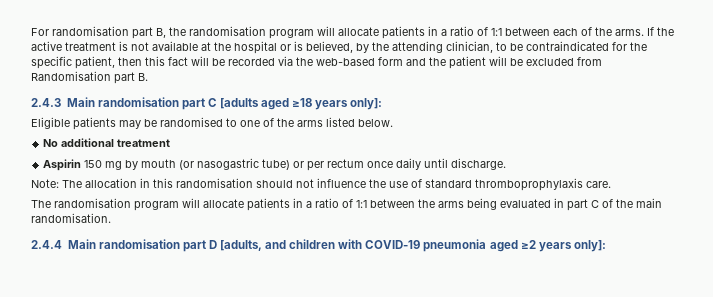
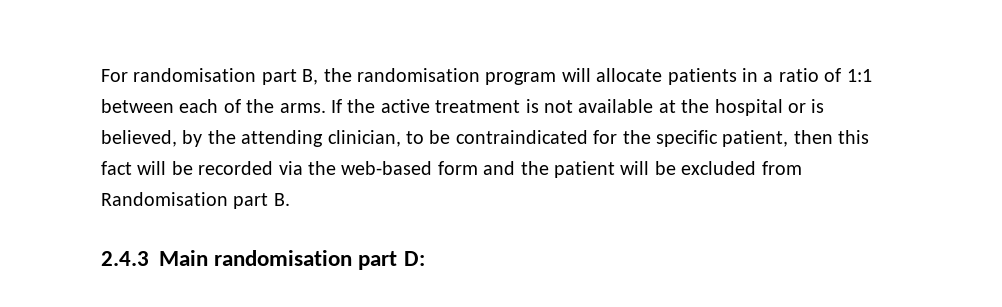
- 2.4.3 Main randomisation part C [adults aged ≥18 years only]:
- Eligible patients may be randomised to one of the arms listed below.
- No additional treatment
- Aspirin 150 mg by mouth (or nasogastric tube) or per rectum once daily until discharge.
- Note: The allocation in this randomisation should not influence the use of standard thromboprophylaxis care.
- The randomisation program will allocate patients in a ratio of 1:1 between the arms being evaluated in part C of the main randomisation.
- 2.4.4 Main randomisation part D [adults, and children with COVID-19 pneumonia aged ≥2 years only]:
+ 2.4.3 Main randomisation part D:

